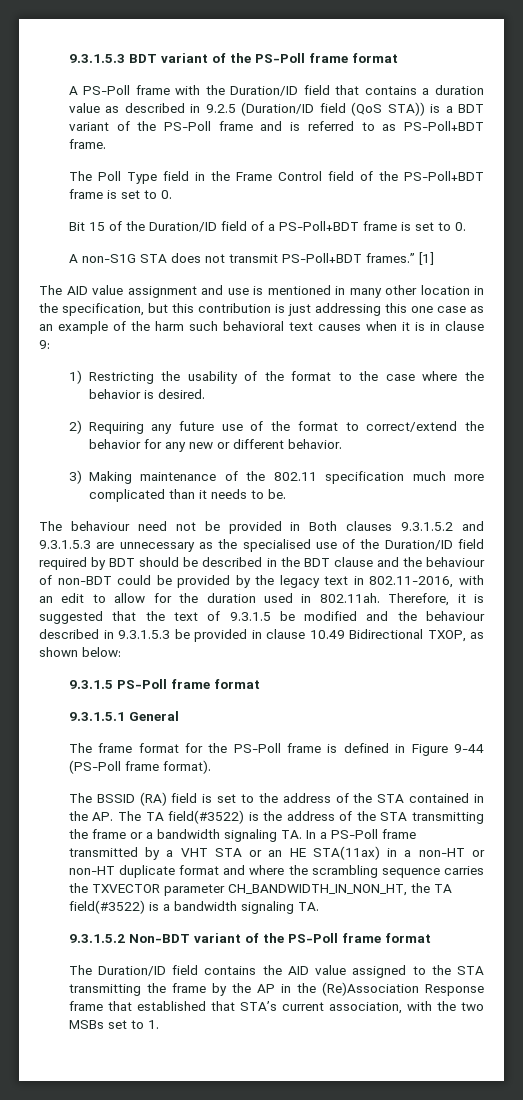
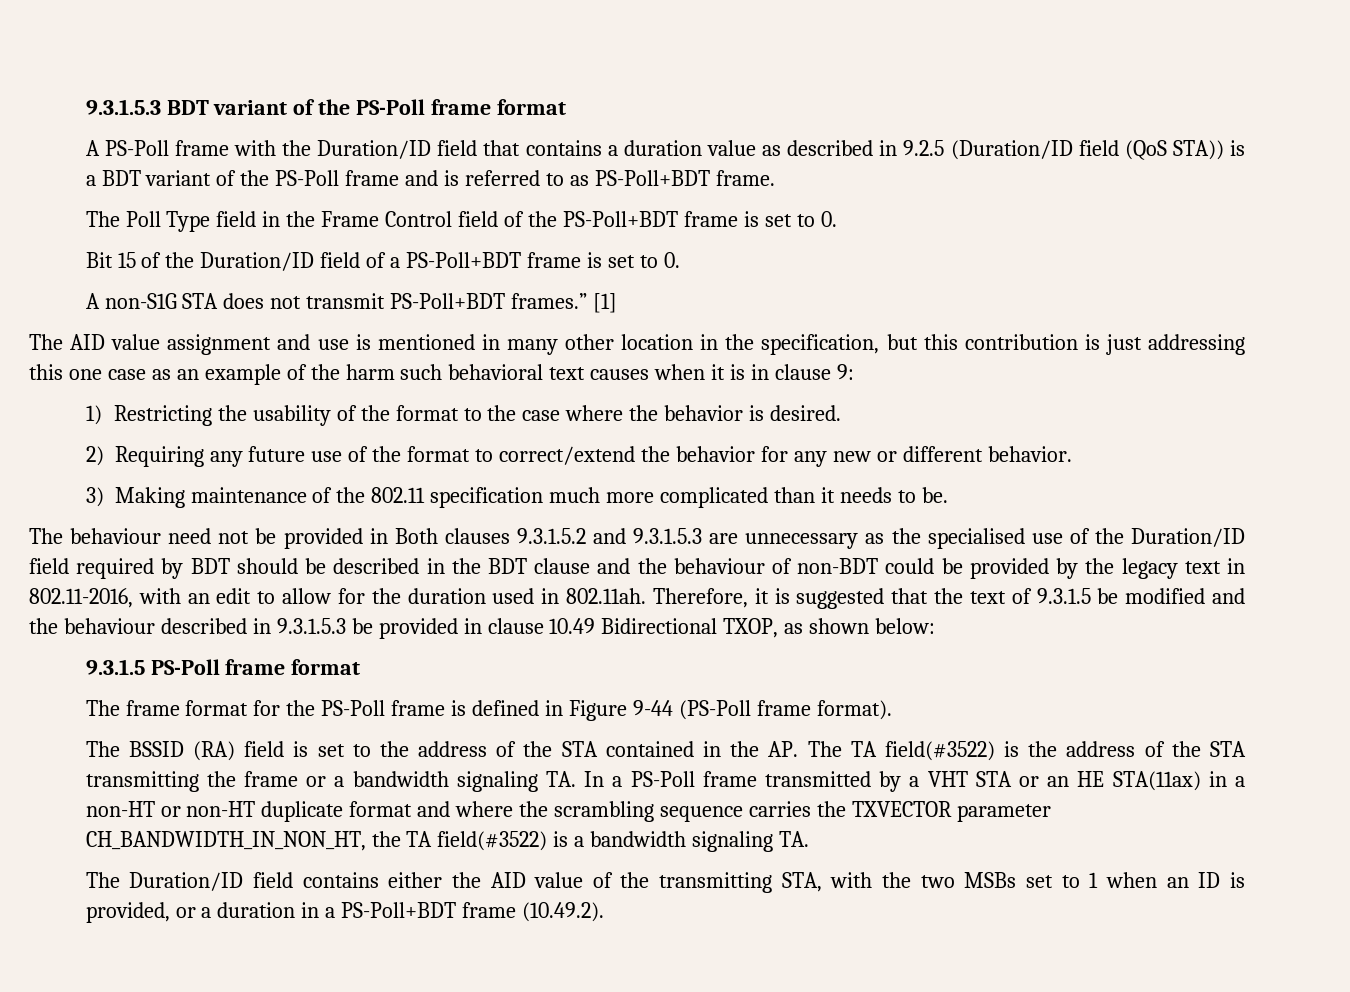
- 9.3.1.5.1 General
- 9.3.1.5.2 Non-BDT variant of the PS-Poll frame format
- The Duration/ID field contains the AID value assigned to the STA transmitting the frame by the AP in the (Re)Association Response frame that established that STA’s current association, with the two MSBs set to 1.
+ The Duration/ID field contains either the AID value of the transmitting STA, with the two MSBs set to 1 when an ID is provided, or a duration in a PS-Poll+BDT frame (10.49.2).

